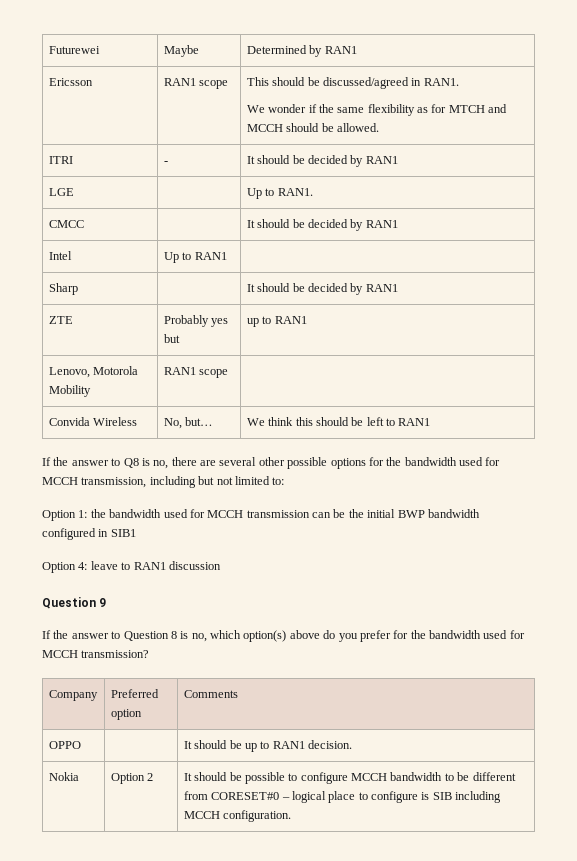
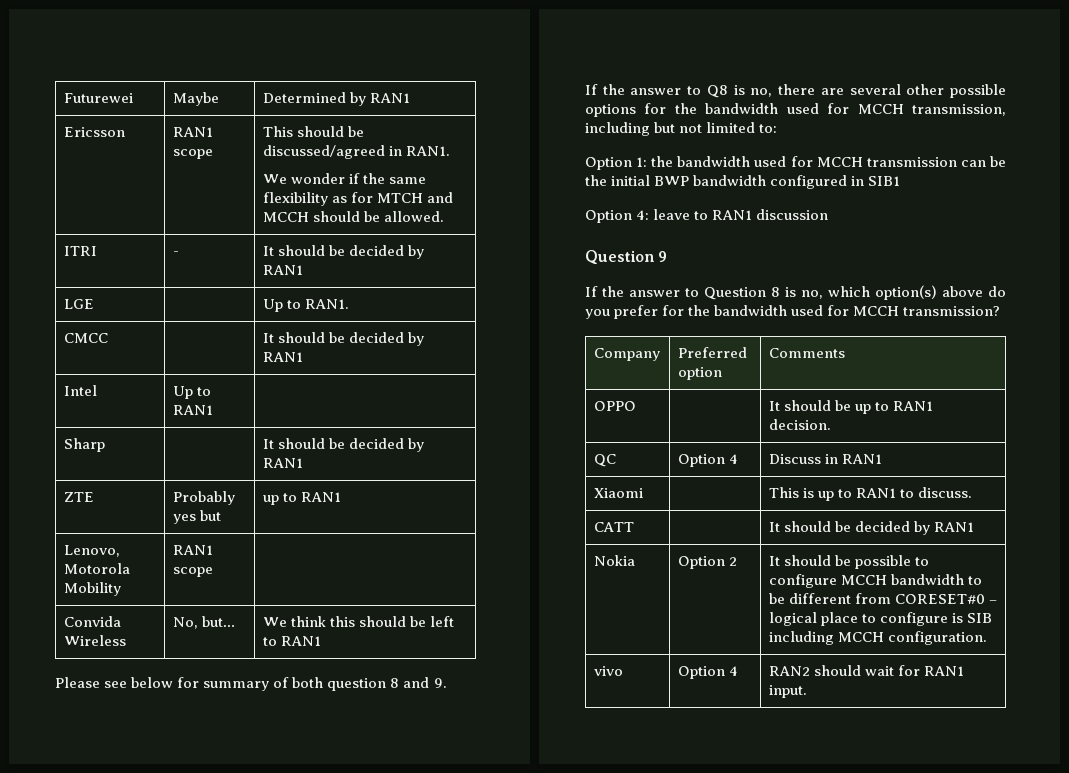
+ Please see below for summary of both question 8 and 9.
+ QC | Option 4 | Discuss in RAN1
+ Xiaomi | | This is up to RAN1 to discuss.
+ CATT | | It should be decided by RAN1
+ vivo | Option 4 | RAN2 should wait for RAN1 input.

